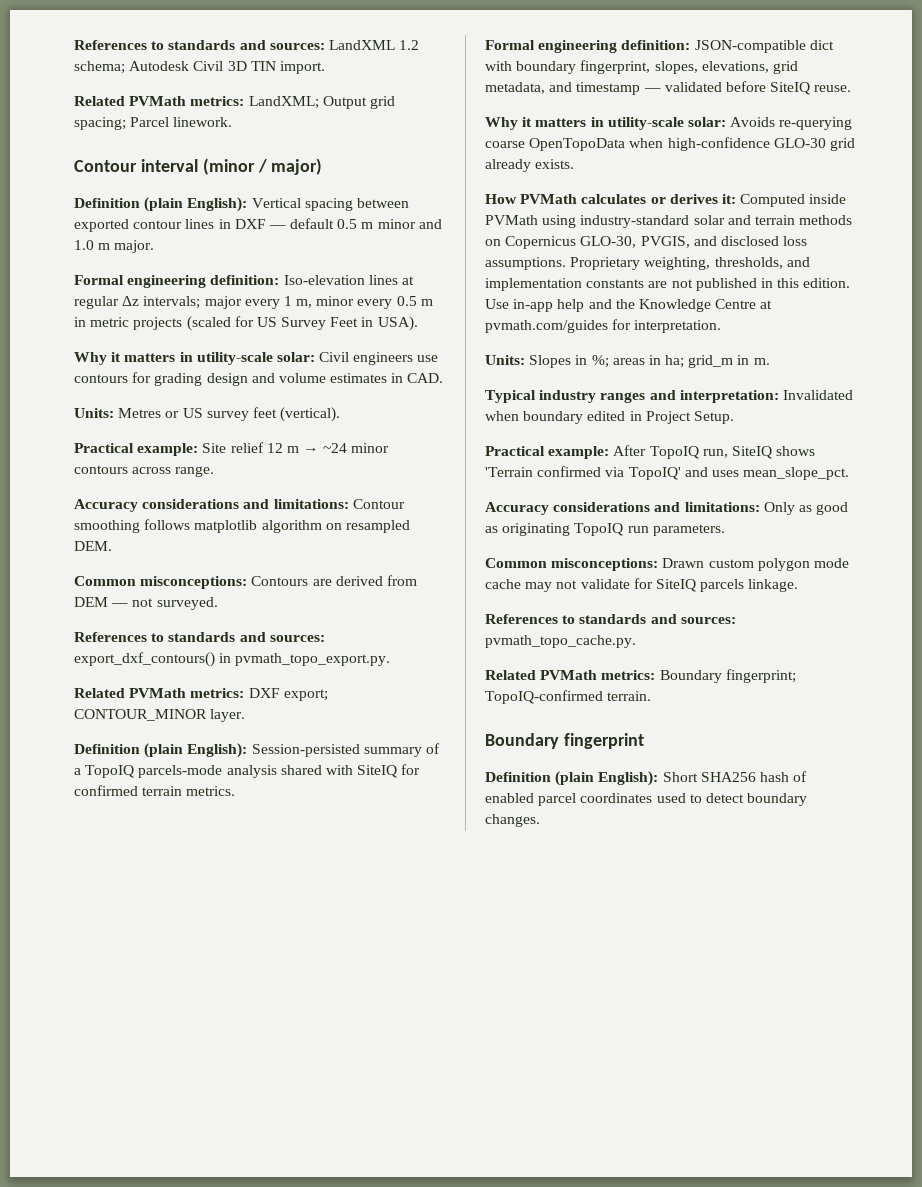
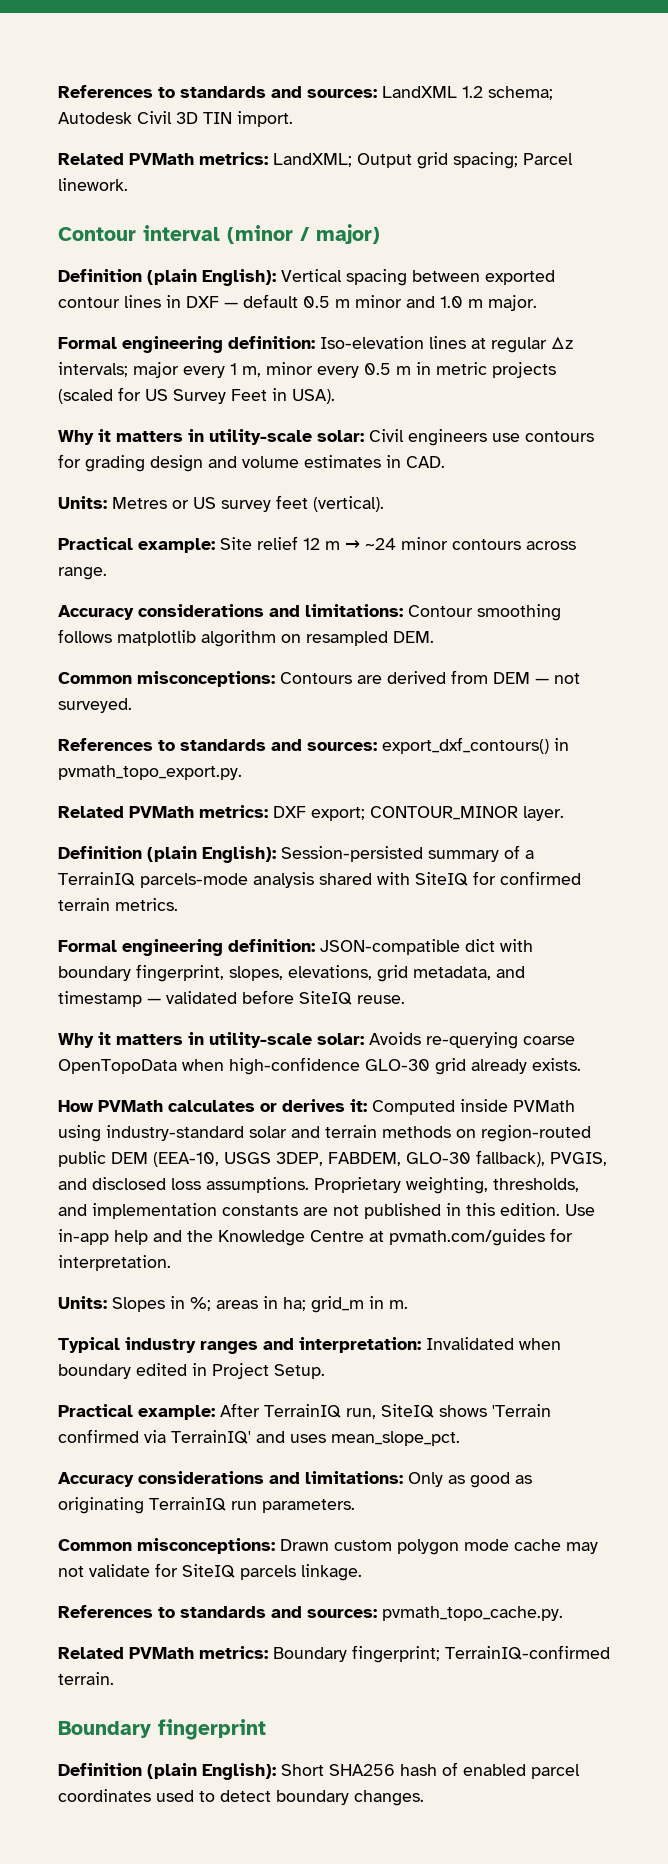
- Definition (plain English): Session-persisted summary of a TopoIQ parcels-mode analysis shared with SiteIQ for confirmed terrain metrics.
+ Definition (plain English): Session-persisted summary of a TerrainIQ parcels-mode analysis shared with SiteIQ for confirmed terrain metrics.
- How PVMath calculates or derives it: Computed inside PVMath using industry-standard solar and terrain methods on Copernicus GLO-30, PVGIS, and disclosed loss assumptions.
+ How PVMath calculates or derives it: Computed inside PVMath using industry-standard solar and terrain methods on region-routed public DEM (EEA-10, USGS 3DEP, FABDEM, GLO-30 fallback), PVGIS, and disclosed loss assumptions.
- Practical example: After TopoIQ run, SiteIQ shows 'Terrain confirmed via TopoIQ' and uses mean_slope_pct.
+ Practical example: After TerrainIQ run, SiteIQ shows 'Terrain confirmed via TerrainIQ' and uses mean_slope_pct.
- Accuracy considerations and limitations: Only as good as originating TopoIQ run parameters.
+ Accuracy considerations and limitations: Only as good as originating TerrainIQ run parameters.
- Related PVMath metrics: Boundary fingerprint; TopoIQ-confirmed terrain.
+ Related PVMath metrics: Boundary fingerprint; TerrainIQ-confirmed terrain.

